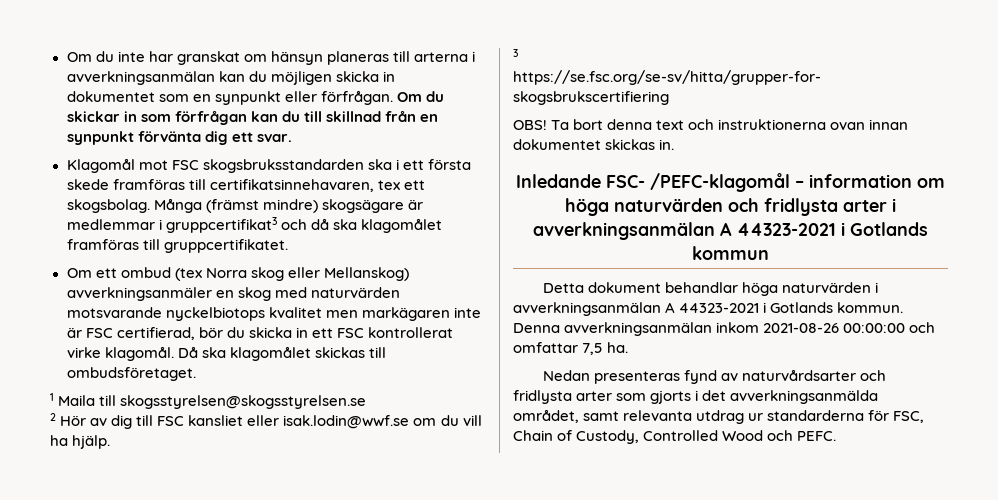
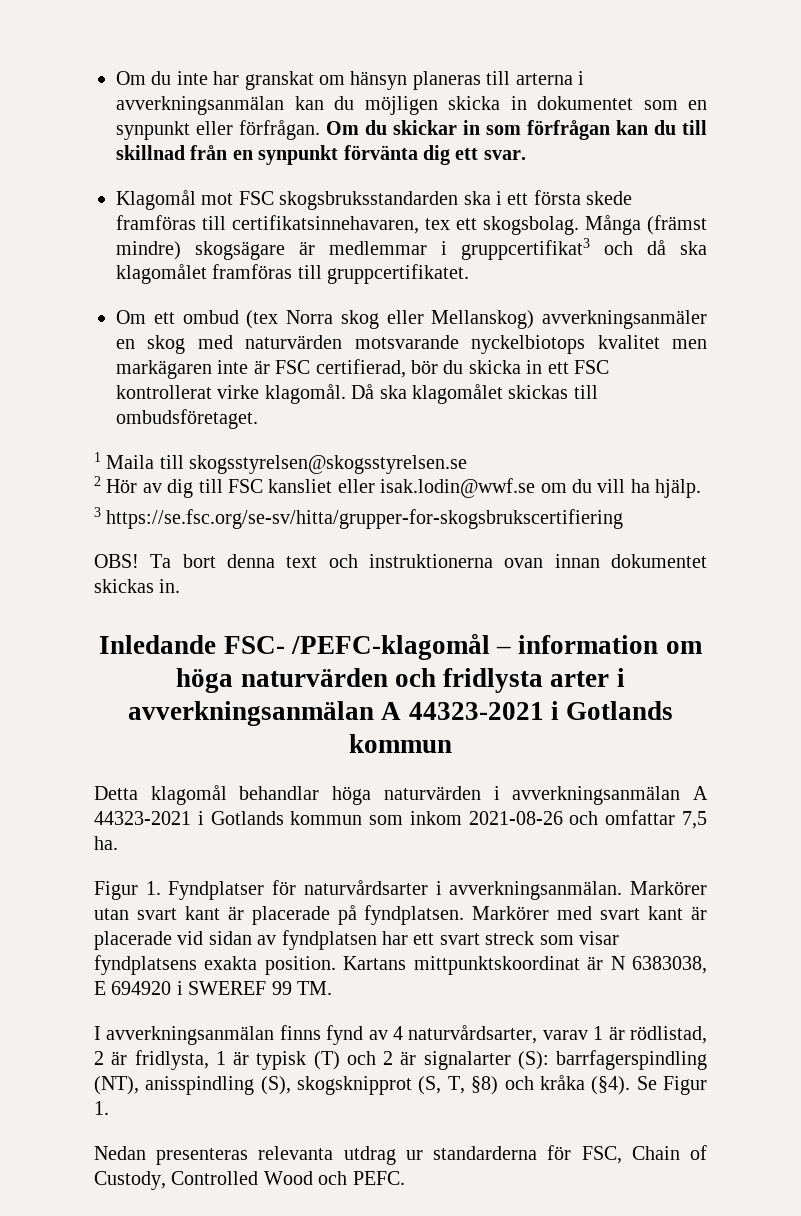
- Detta dokument behandlar höga naturvärden i avverkningsanmälan A 44323-2021 i Gotlands kommun. Denna avverkningsanmälan inkom 2021-08-26 00:00:00 och omfattar 7,5 ha.
+ Detta klagomål behandlar höga naturvärden i avverkningsanmälan A 44323-2021 i Gotlands kommun som inkom 2021-08-26 och omfattar 7,5 ha.
- Nedan presenteras fynd av naturvårdsarter och fridlysta arter som gjorts i det avverkningsanmälda området, samt relevanta utdrag ur standarderna för FSC, Chain of Custody, Controlled Wood och PEFC.
+ Figur 1. Fyndplatser för naturvårdsarter i avverkningsanmälan. Markörer utan svart kant är placerade på fyndplatsen. Markörer med svart kant är placerade vid sidan av fyndplatsen har ett svart streck som visar fyndplatsens exakta position. Kartans mittpunktskoordinat är N 6383038, E 694920 i SWEREF 99 TM.
+ I avverkningsanmälan finns fynd av 4 naturvårdsarter, varav 1 är rödlistad, 2 är fridlysta, 1 är typisk (T) och 2 är signalarter (S): barrfagerspindling (NT), anisspindling (S), skogsknipprot (S, T, §8) och kråka (§4). Se Figur 1.
+ Nedan presenteras relevanta utdrag ur standarderna för FSC, Chain of Custody, Controlled Wood och PEFC.

